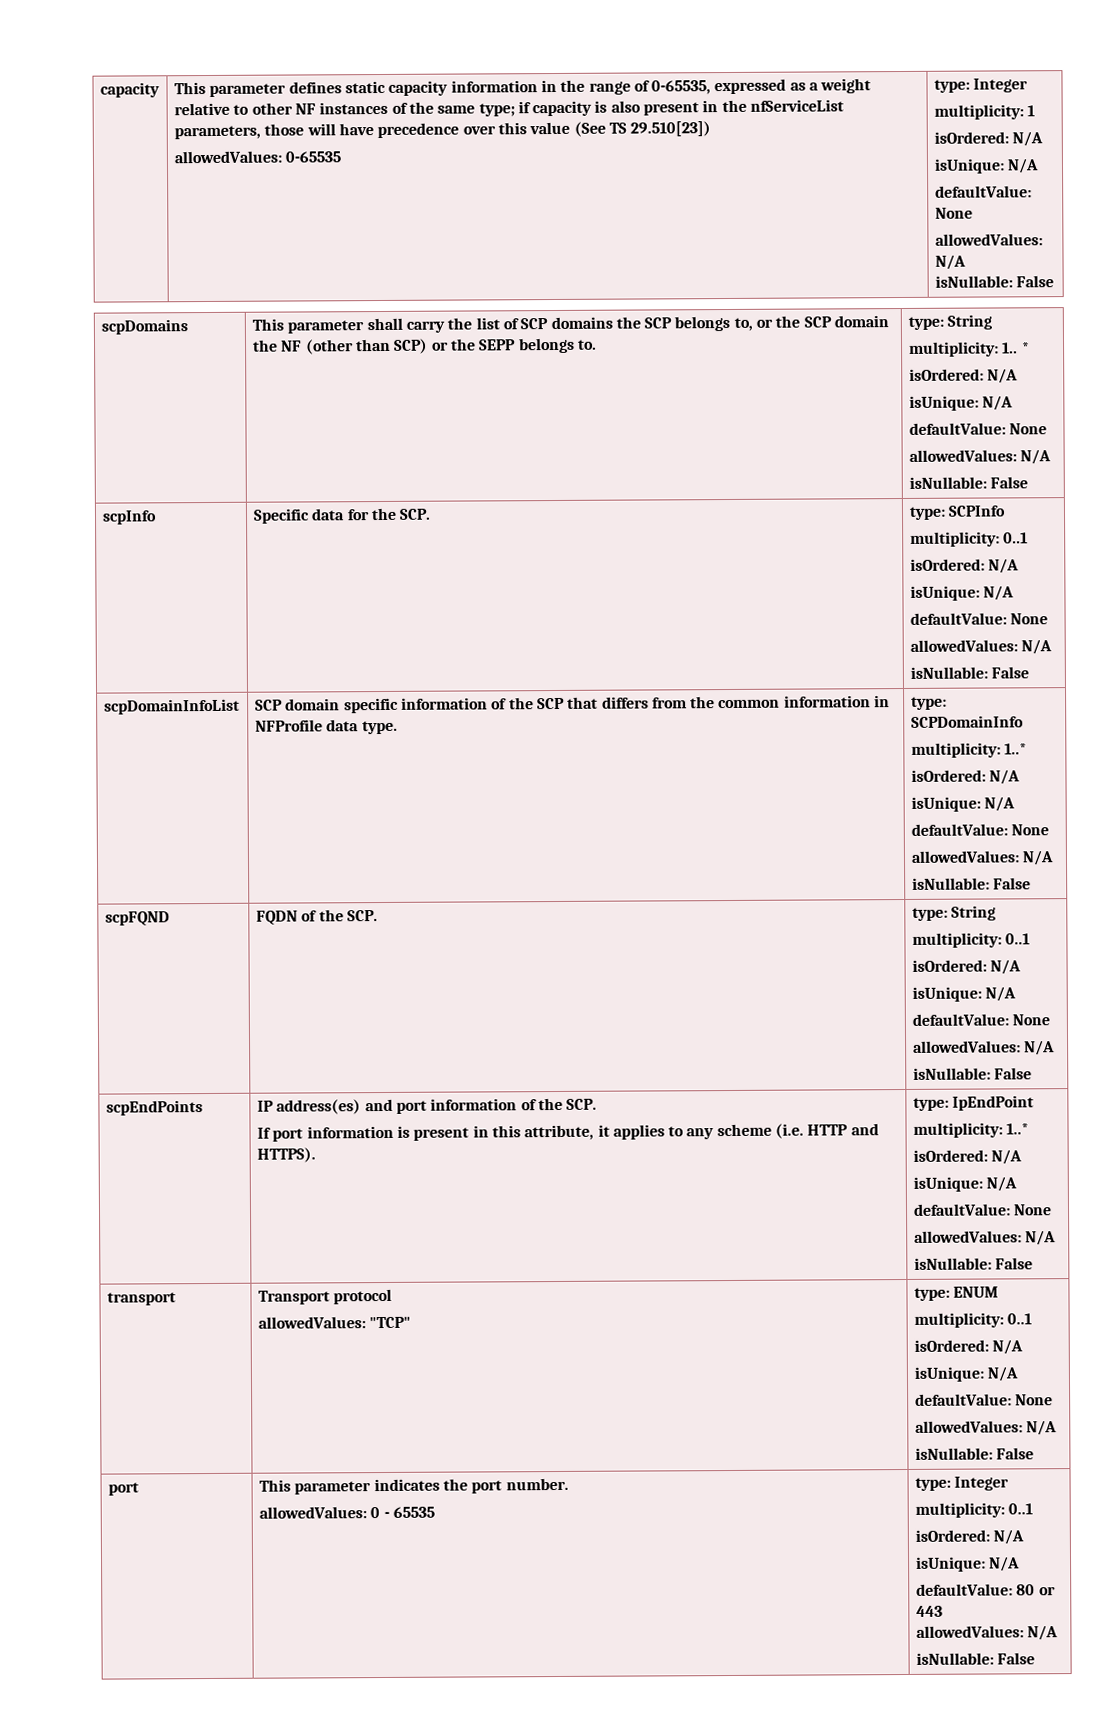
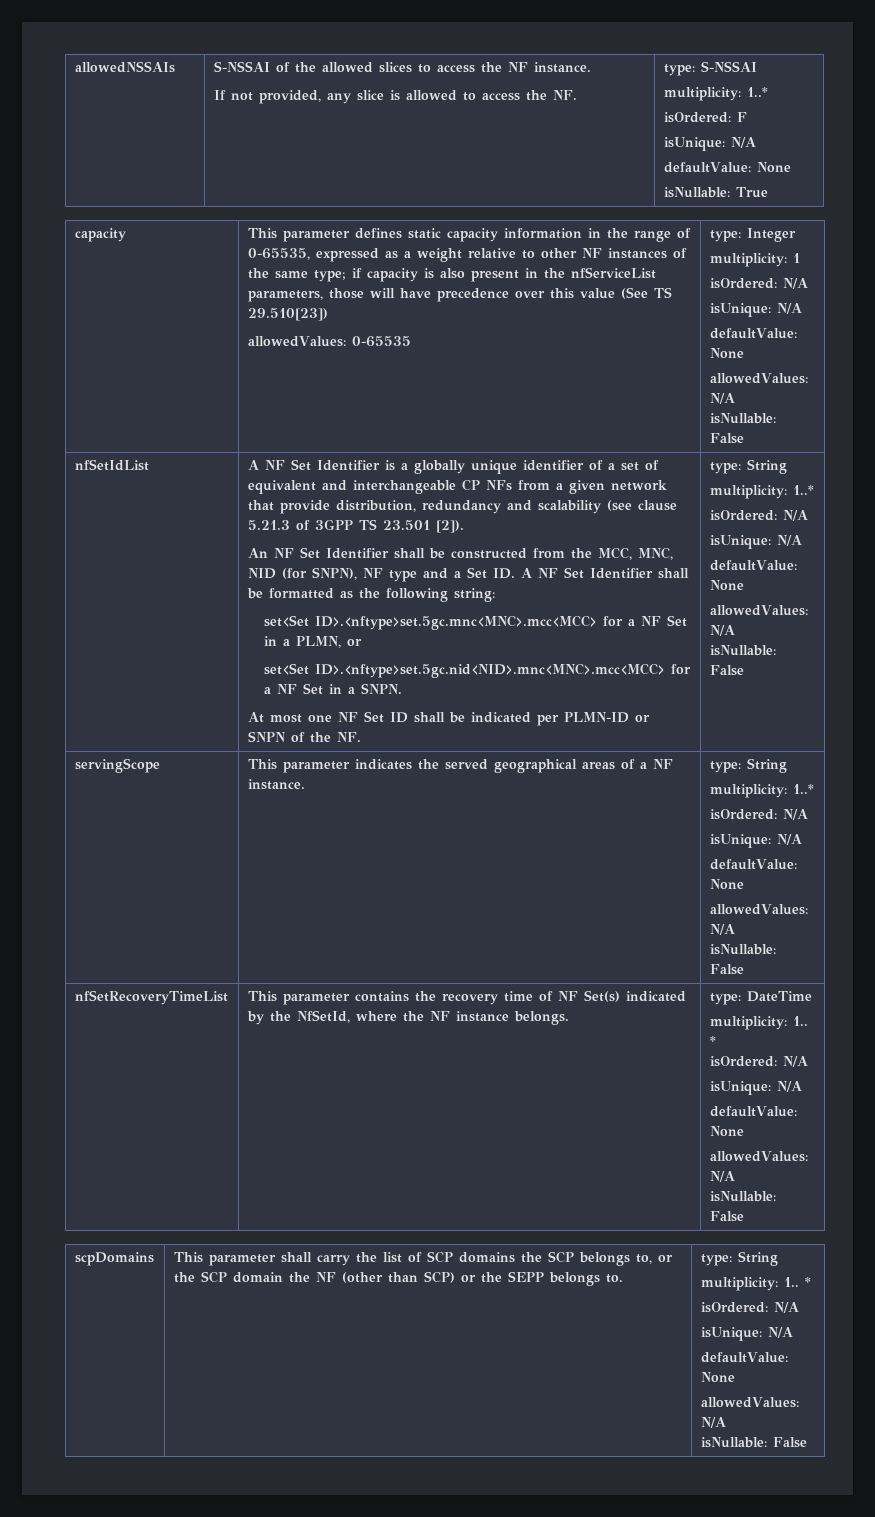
+ allowedNSSAIs | S-NSSAI of the allowed slices to access the NF instance.
+ If not provided, any slice is allowed to access the NF. | type: S-NSSAI
+ multiplicity: 1..*
+ isOrdered: F
+ isUnique: N/A
+ defaultValue: None
+ isNullable: True
+ nfSetIdList | A NF Set Identifier is a globally unique identifier of a set of equivalent and interchangeable CP NFs from a given network that provide distribution, redundancy and scalability (see clause 5.21.3 of 3GPP TS 23.501 [2]).
+ An NF Set Identifier shall be constructed from the MCC, MNC, NID (for SNPN), NF type and a Set ID. A NF Set Identifier shall be formatted as the following string:
+ set<Set ID>.<nftype>set.5gc.mnc<MNC>.mcc<MCC> for a NF Set in a PLMN, or
+ set<Set ID>.<nftype>set.5gc.nid<NID>.mnc<MNC>.mcc<MCC> for a NF Set in a SNPN.
+ At most one NF Set ID shall be indicated per PLMN-ID or SNPN of the NF. | type: String
+ multiplicity: 1..*
+ isOrdered: N/A
+ isUnique: N/A
+ defaultValue: None
+ allowedValues: N/A
+ isNullable: False
+ servingScope | This parameter indicates the served geographical areas of a NF instance. | type: String
+ multiplicity: 1..*
+ isOrdered: N/A
+ isUnique: N/A
+ defaultValue: None
+ allowedValues: N/A
+ isNullable: False
+ nfSetRecoveryTimeList | This parameter contains the recovery time of NF Set(s) indicated by the NfSetId, where the NF instance belongs. | type: DateTime
+ multiplicity: 1.. *
+ isOrdered: N/A
+ isUnique: N/A
+ defaultValue: None
+ allowedValues: N/A
+ isNullable: False
- scpInfo | Specific data for the SCP. | type: SCPInfo
- multiplicity: 0..1
- isOrdered: N/A
- isUnique: N/A
- defaultValue: None
- allowedValues: N/A
- isNullable: False
- scpDomainInfoList | SCP domain specific information of the SCP that differs from the common information in NFProfile data type. | type: SCPDomainInfo
- multiplicity: 1..*
- isOrdered: N/A
- isUnique: N/A
- defaultValue: None
- allowedValues: N/A
- isNullable: False
- scpFQND | FQDN of the SCP. | type: String
- multiplicity: 0..1
- isOrdered: N/A
- isUnique: N/A
- defaultValue: None
- allowedValues: N/A
- isNullable: False
- scpEndPoints | IP address(es) and port information of the SCP.
- If port information is present in this attribute, it applies to any scheme (i.e. HTTP and HTTPS). | type: IpEndPoint
- multiplicity: 1..*
- isOrdered: N/A
- isUnique: N/A
- defaultValue: None
- allowedValues: N/A
- isNullable: False
- transport | Transport protocol
- allowedValues: "TCP" | type: ENUM
- multiplicity: 0..1
- isOrdered: N/A
- isUnique: N/A
- defaultValue: None
- allowedValues: N/A
- isNullable: False
- port | This parameter indicates the port number.
- allowedValues: 0 - 65535 | type: Integer
- multiplicity: 0..1
- isOrdered: N/A
- isUnique: N/A
- defaultValue: 80 or 443
- allowedValues: N/A
- isNullable: False

